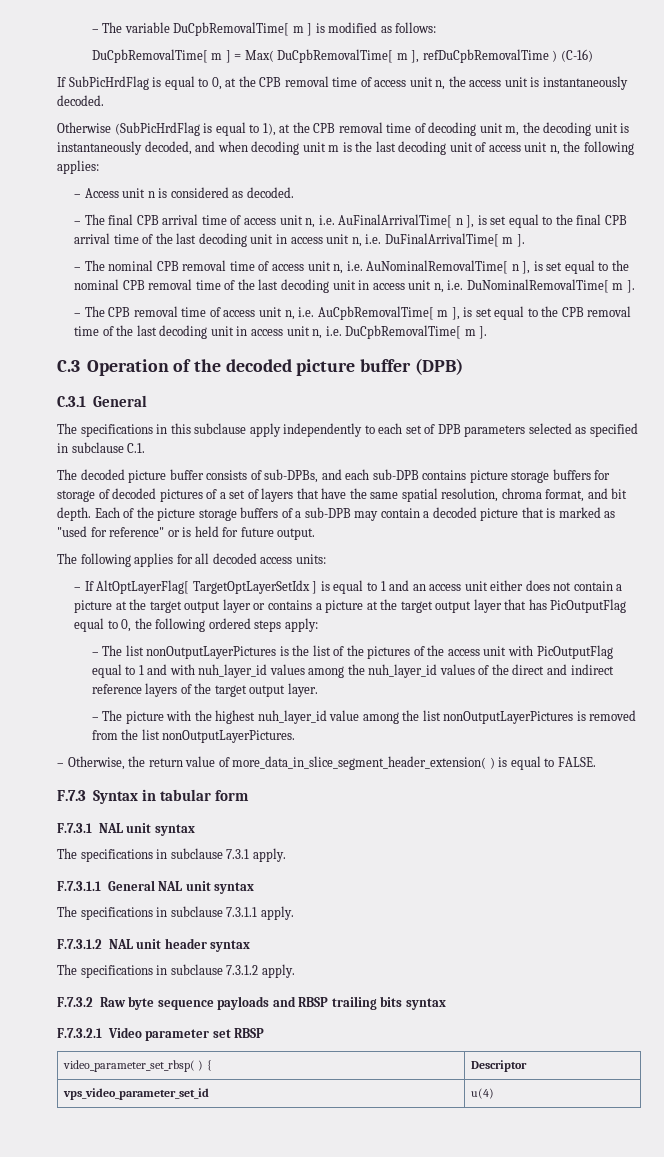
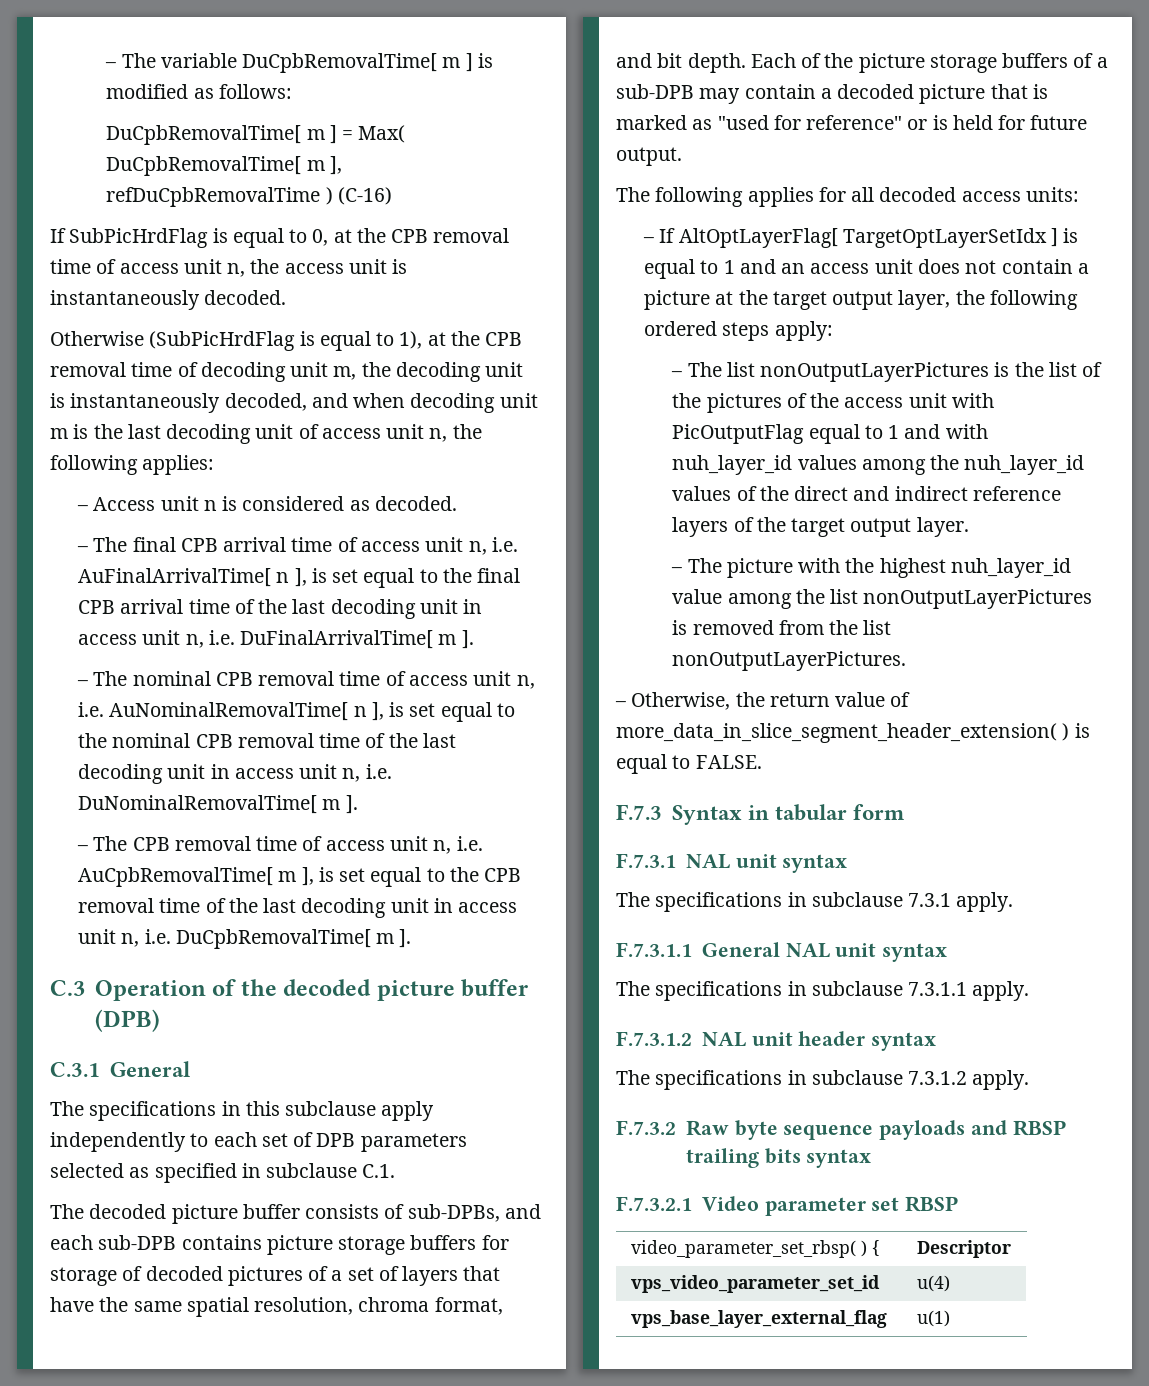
- – If AltOptLayerFlag[ TargetOptLayerSetIdx ] is equal to 1 and an access unit either does not contain a picture at the target output layer or contains a picture at the target output layer that has PicOutputFlag equal to 0, the following ordered steps apply:
+ – If AltOptLayerFlag[ TargetOptLayerSetIdx ] is equal to 1 and an access unit does not contain a picture at the target output layer, the following ordered steps apply:
+ vps_base_layer_external_flag | u(1)

